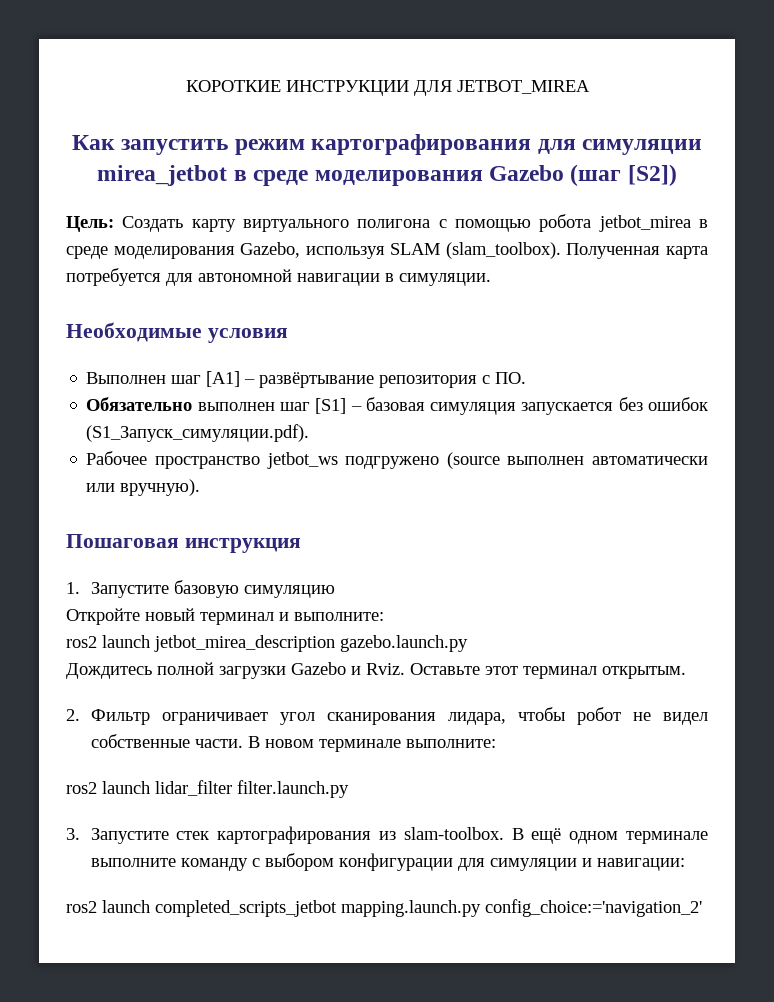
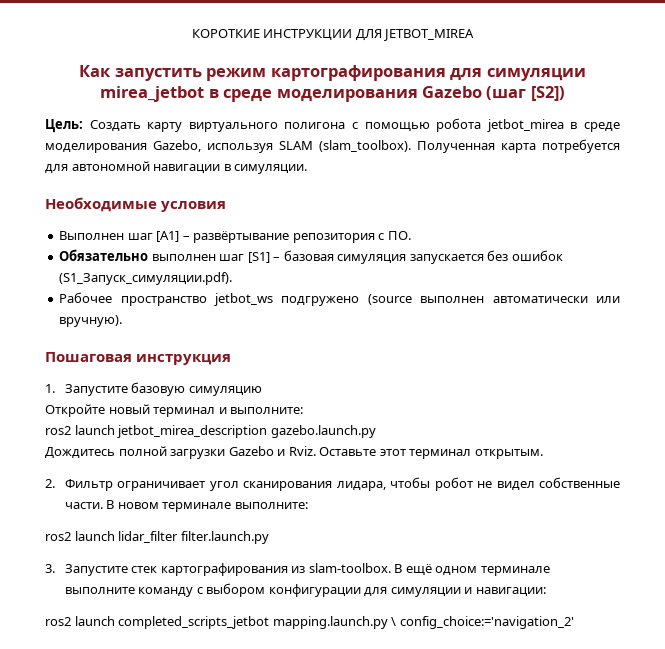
- ros2 launch completed_scripts_jetbot mapping.launch.py config_choice:='navigation_2'
+ ros2 launch completed_scripts_jetbot mapping.launch.py \ config_choice:='navigation_2'

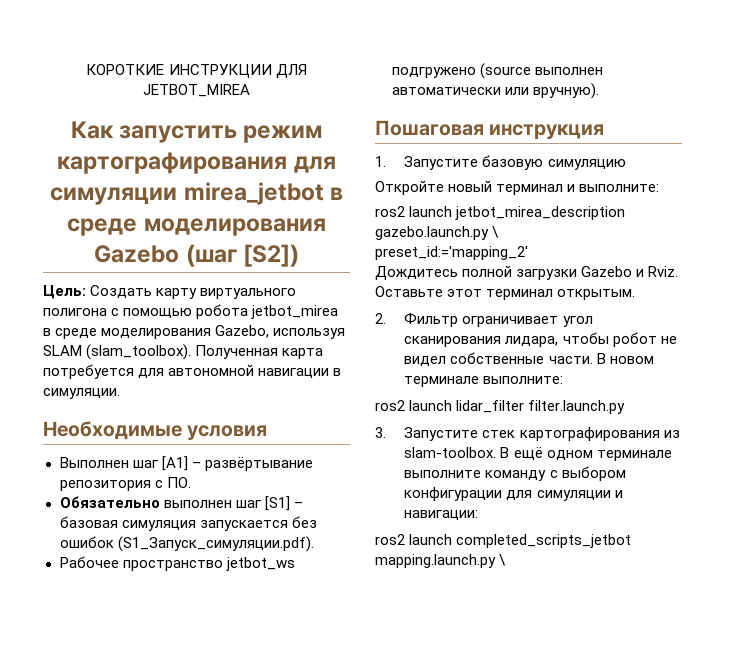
- ros2 launch jetbot_mirea_description gazebo.launch.py
+ ros2 launch jetbot_mirea_description gazebo.launch.py \
+ preset_id:='mapping_2'
- ros2 launch completed_scripts_jetbot mapping.launch.py \ config_choice:='navigation_2'
+ ros2 launch completed_scripts_jetbot mapping.launch.py \

